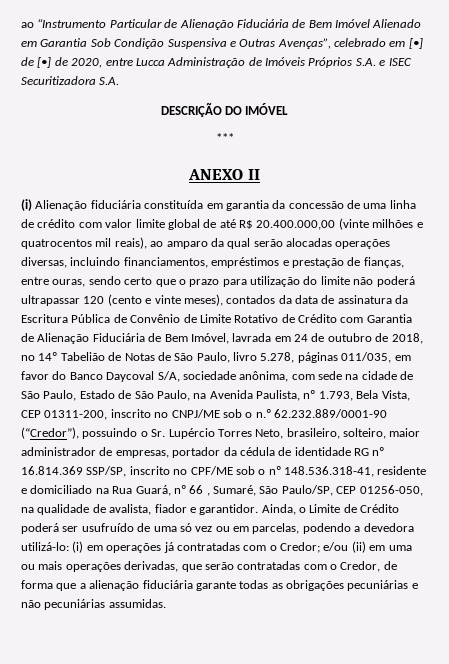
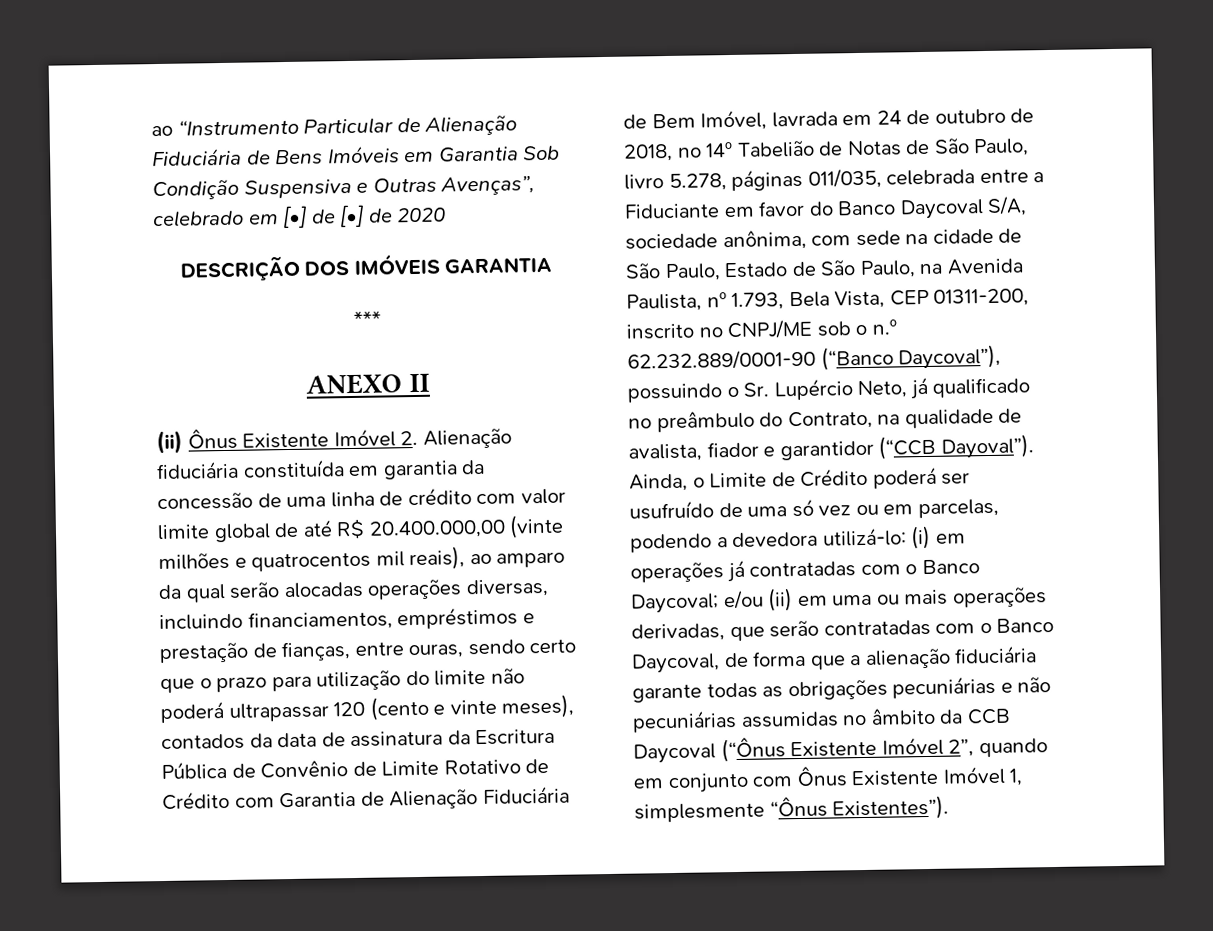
- ao “Instrumento Particular de Alienação Fiduciária de Bem Imóvel Alienado em Garantia Sob Condição Suspensiva e Outras Avenças”, celebrado em [•] de [•] de 2020, entre Lucca Administração de Imóveis Próprios S.A. e ISEC Securitizadora S.A.
- DESCRIÇÃO DO IMÓVEL
+ ao “Instrumento Particular de Alienação Fiduciária de Bens Imóveis em Garantia Sob Condição Suspensiva e Outras Avenças”, celebrado em [•] de [•] de 2020
+ DESCRIÇÃO DOS IMÓVEIS GARANTIA
  ***
  ANEXO II
- (i) Alienação fiduciária constituída em garantia da concessão de uma linha de crédito com valor limite global de até R$ 20.400.000,00 (vinte milhões e quatrocentos mil reais), ao amparo da qual serão alocadas operações diversas, incluindo financiamentos, empréstimos e prestação de fianças, entre ouras, sendo certo que o prazo para utilização do limite não poderá ultrapassar 120 (cento e vinte meses), contados da data de assinatura da Escritura Pública de Convênio de Limite Rotativo de Crédito com Garantia de Alienação Fiduciária de Bem Imóvel, lavrada em 24 de outubro de 2018, no 14º Tabelião de Notas de São Paulo, livro 5.278, páginas 011/035, em favor do Banco Daycoval S/A, sociedade anônima, com sede na cidade de São Paulo, Estado de São Paulo, na Avenida Paulista, nº 1.793, Bela Vista, CEP 01311-200, inscrito no CNPJ/ME sob o n.º 62.232.889/0001-90 (“Credor”), possuindo o Sr. Lupércio Torres Neto, brasileiro, solteiro, maior administrador de empresas, portador da cédula de identidade RG nº 16.814.369 SSP/SP, inscrito no CPF/ME sob o nº 148.536.318-41, residente e domiciliado na Rua Guará, nº 66 , Sumaré, São Paulo/SP, CEP 01256-050, na qualidade de avalista, fiador e garantidor.
+ (ii) Ônus Existente Imóvel 2. Alienação fiduciária constituída em garantia da concessão de uma linha de crédito com valor limite global de até R$ 20.400.000,00 (vinte milhões e quatrocentos mil reais), ao amparo da qual serão alocadas operações diversas, incluindo financiamentos, empréstimos e prestação de fianças, entre ouras, sendo certo que o prazo para utilização do limite não poderá ultrapassar 120 (cento e vinte meses), contados da data de assinatura da Escritura Pública de Convênio de Limite Rotativo de Crédito com Garantia de Alienação Fiduciária de Bem Imóvel, lavrada em 24 de outubro de 2018, no 14º Tabelião de Notas de São Paulo, livro 5.278, páginas 011/035, celebrada entre a Fiduciante em favor do Banco Daycoval S/A, sociedade anônima, com sede na cidade de São Paulo, Estado de São Paulo, na Avenida Paulista, nº 1.793, Bela Vista, CEP 01311-200, inscrito no CNPJ/ME sob o n.º 62.232.889/0001-90 (“Banco Daycoval”), possuindo o Sr. Lupércio Neto, já qualificado no preâmbulo do Contrato, na qualidade de avalista, fiador e garantidor (“CCB Dayoval”).
- Ainda, o Limite de Crédito poderá ser usufruído de uma só vez ou em parcelas, podendo a devedora utilizá-lo: (i) em operações já contratadas com o Credor; e/ou (ii) em uma ou mais operações derivadas, que serão contratadas com o Credor, de forma que a alienação fiduciária garante todas as obrigações pecuniárias e não pecuniárias assumidas.
+ Ainda, o Limite de Crédito poderá ser usufruído de uma só vez ou em parcelas, podendo a devedora utilizá-lo: (i) em operações já contratadas com o Banco Daycoval; e/ou (ii) em uma ou mais operações derivadas, que serão contratadas com o Banco Daycoval, de forma que a alienação fiduciária garante todas as obrigações pecuniárias e não pecuniárias assumidas no âmbito da CCB Daycoval (“Ônus Existente Imóvel 2”, quando em conjunto com Ônus Existente Imóvel 1, simplesmente “Ônus Existentes”).

